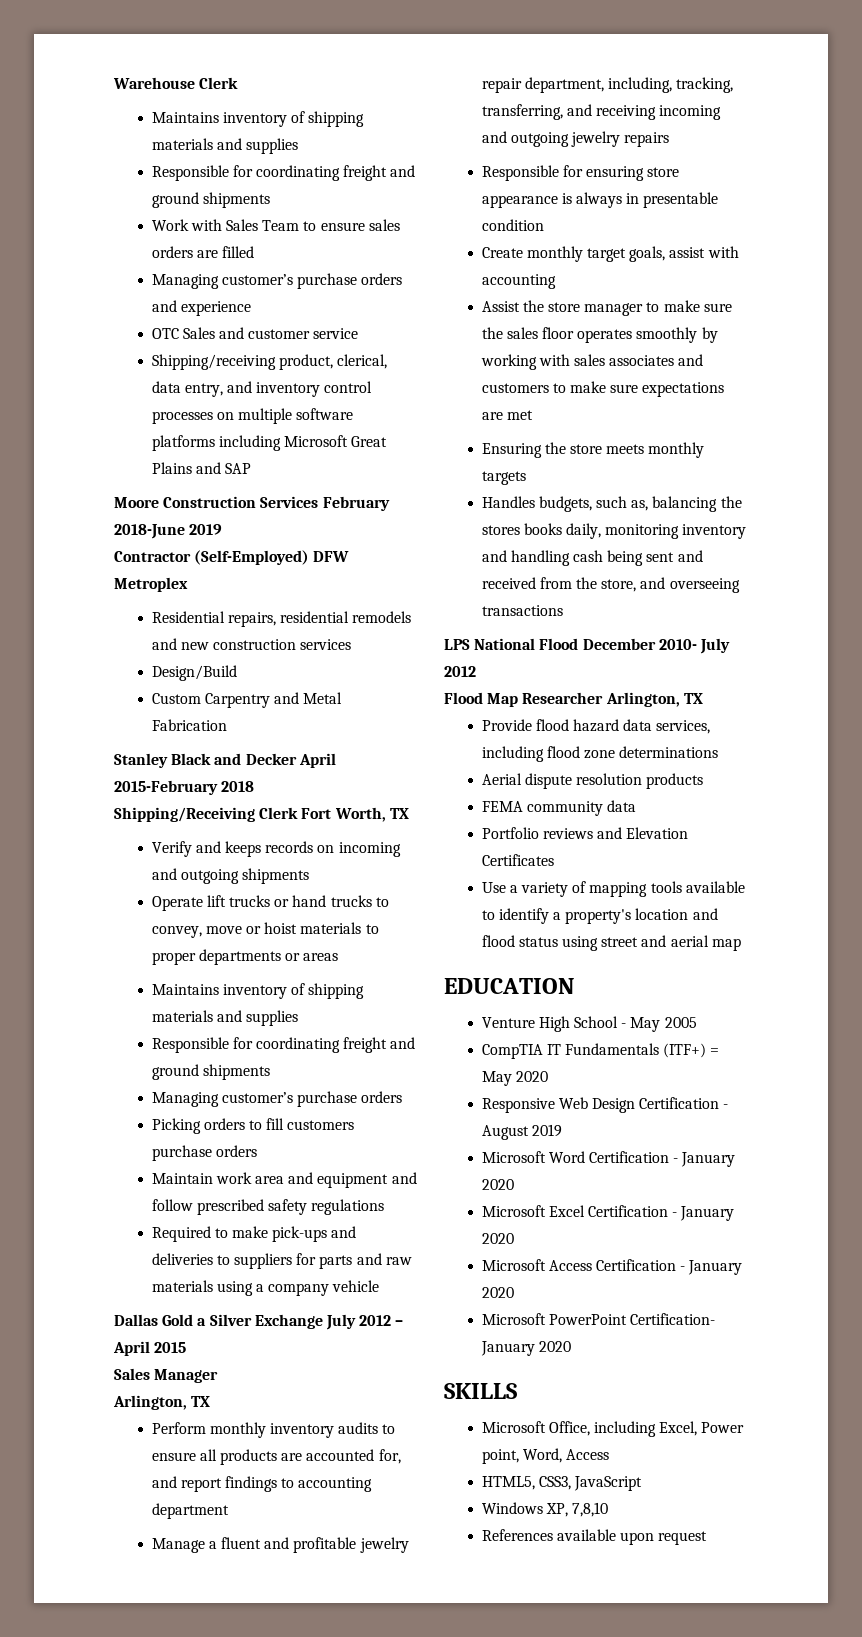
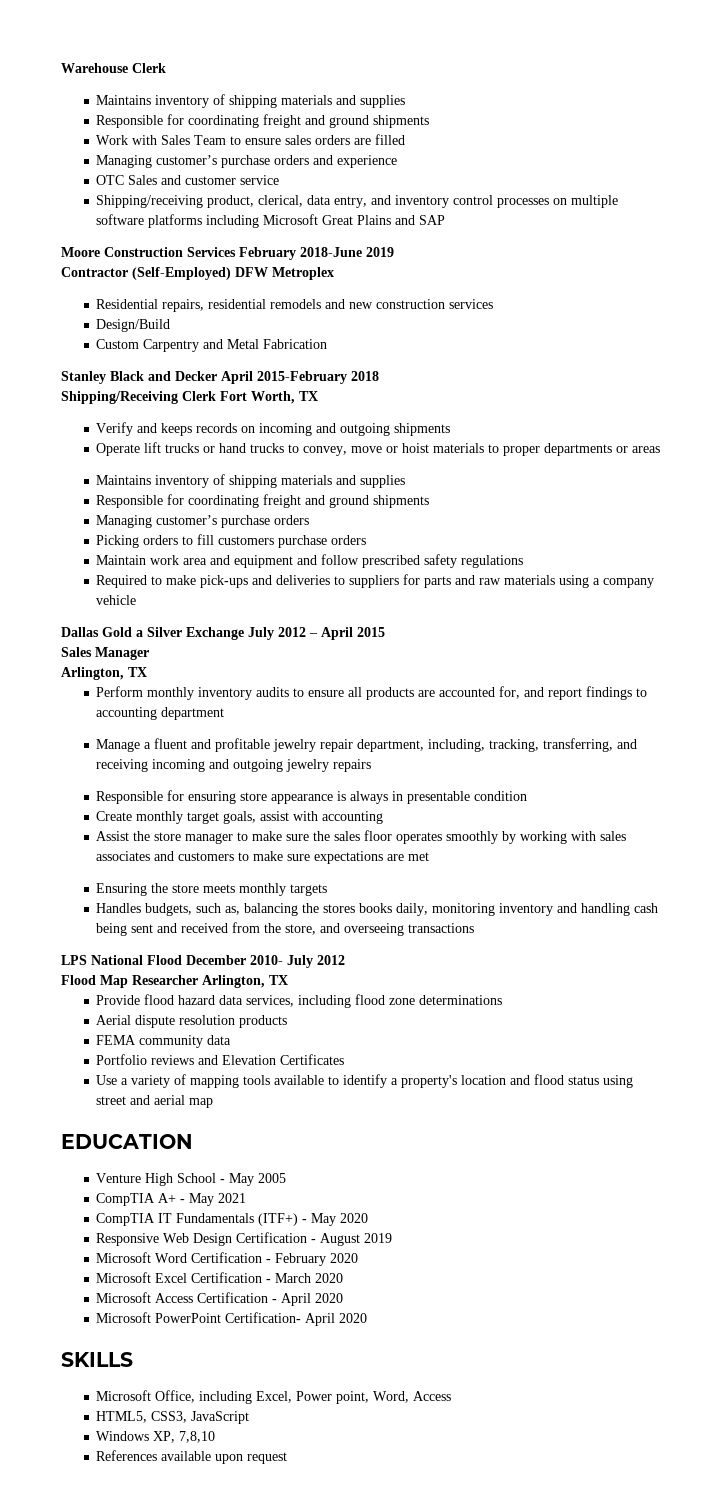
+ CompTIA A+ - May 2021
- CompTIA IT Fundamentals (ITF+) = May 2020
+ CompTIA IT Fundamentals (ITF+) - May 2020
- Microsoft Word Certification - January 2020
+ Microsoft Word Certification - February 2020
- Microsoft Excel Certification - January 2020
+ Microsoft Excel Certification - March 2020
- Microsoft Access Certification - January 2020
+ Microsoft Access Certification - April 2020
- Microsoft PowerPoint Certification- January 2020
+ Microsoft PowerPoint Certification- April 2020

